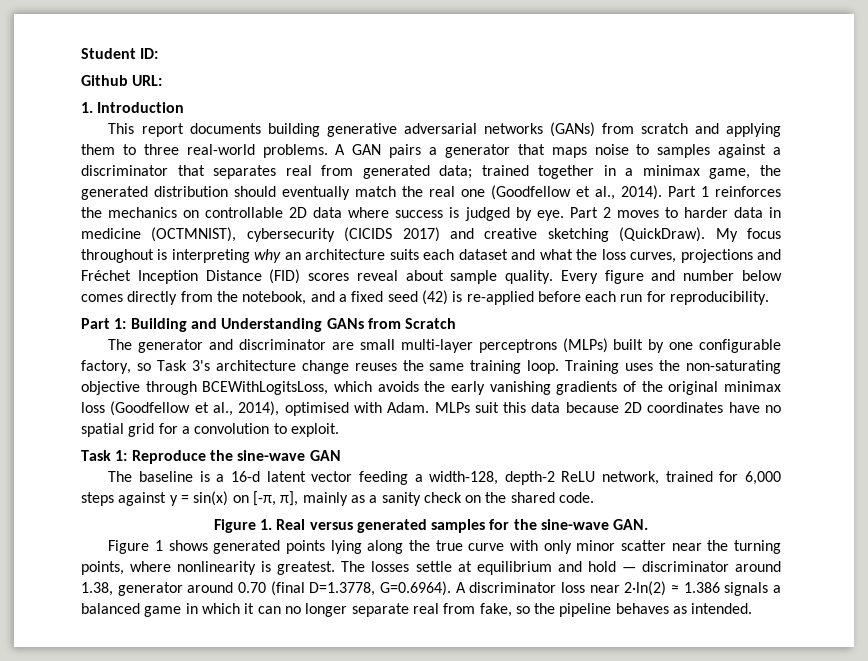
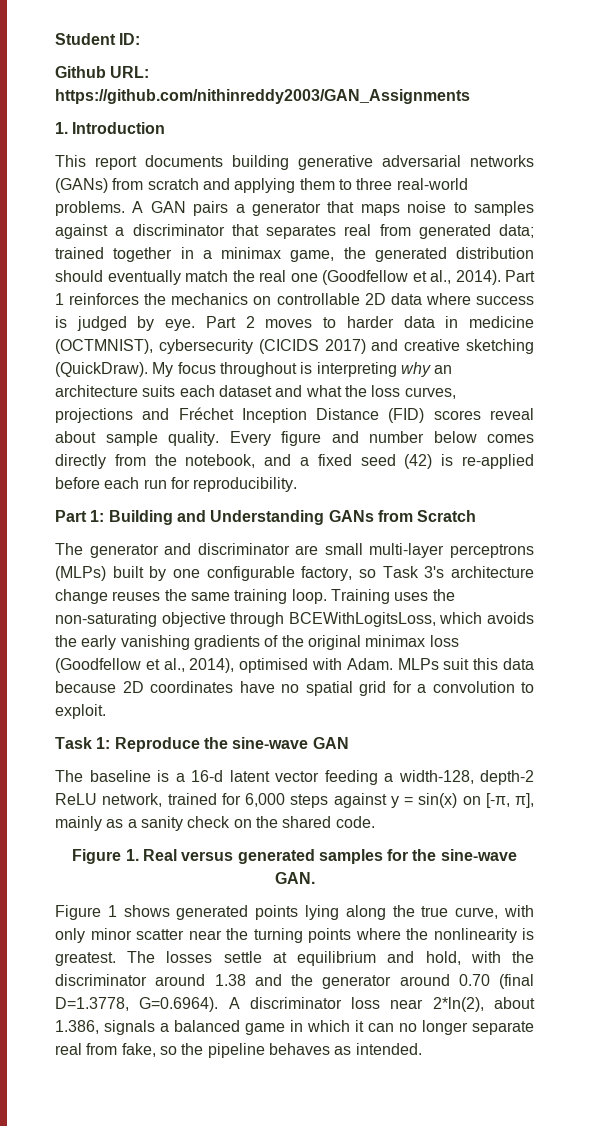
- Github URL:
+ Github URL: https://github.com/nithinreddy2003/GAN_Assignments
- Figure 1 shows generated points lying along the true curve with only minor scatter near the turning points, where nonlinearity is greatest.
+ Figure 1 shows generated points lying along the true curve, with only minor scatter near the turning points where the nonlinearity is greatest.
- The losses settle at equilibrium and hold — discriminator around 1.38, generator around 0.70 (final D=1.3778, G=0.6964). A discriminator loss near 2·ln(2) ≈ 1.386 signals a balanced game in which it can no longer separate real from fake, so the pipeline behaves as intended.
+ The losses settle at equilibrium and hold, with the discriminator around 1.38 and the generator around 0.70 (final D=1.3778, G=0.6964). A discriminator loss near 2*ln(2), about 1.386, signals a balanced game in which it can no longer separate real from fake, so the pipeline behaves as intended.

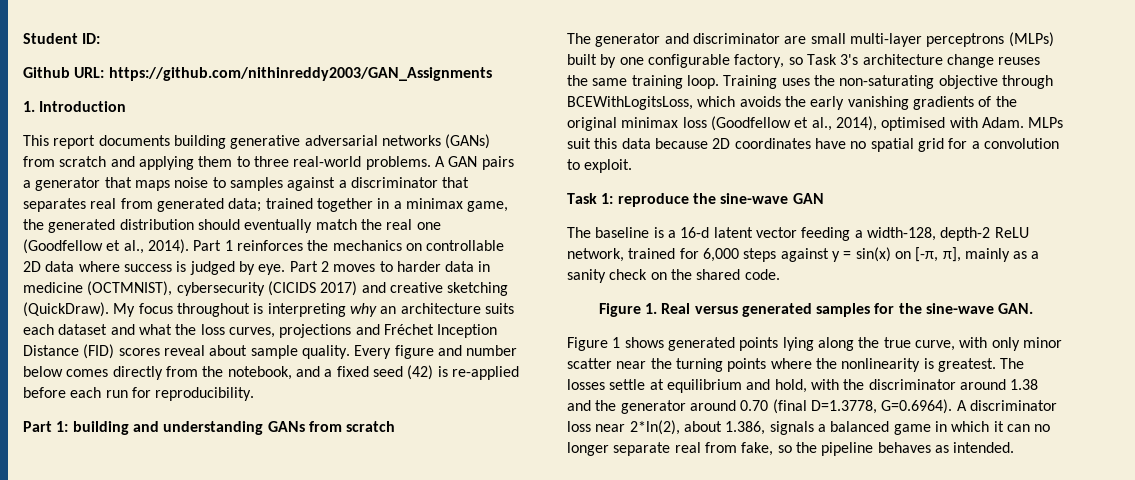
- Part 1: Building and Understanding GANs from Scratch
+ Part 1: building and understanding GANs from scratch
- Task 1: Reproduce the sine-wave GAN
+ Task 1: reproduce the sine-wave GAN

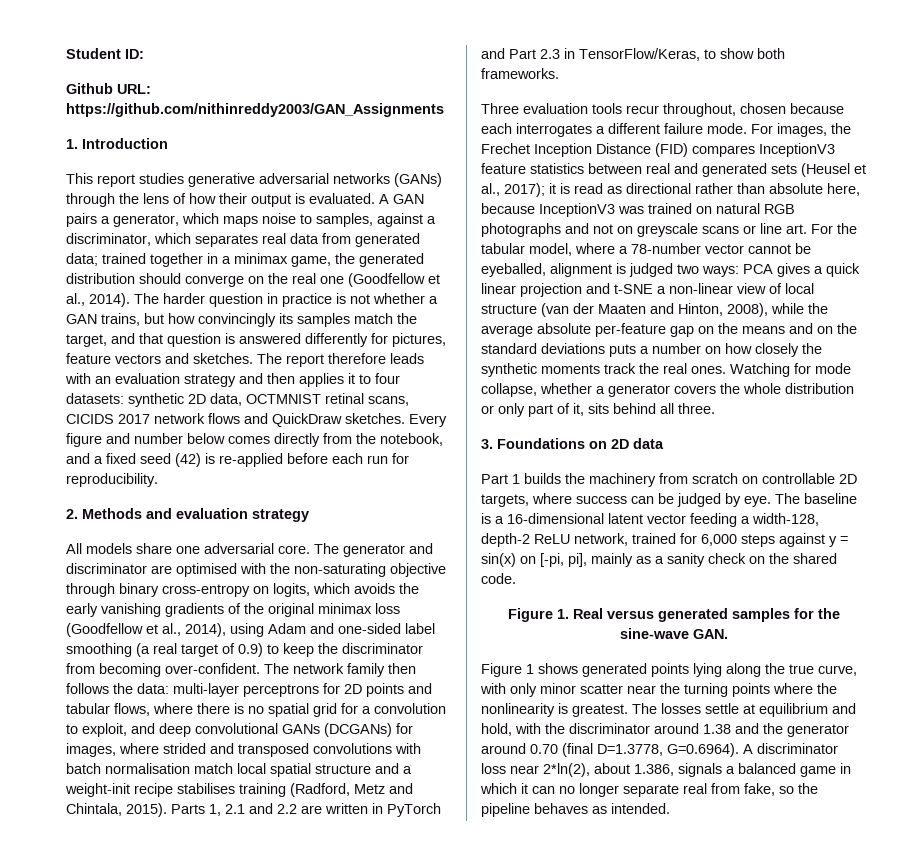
- This report documents building generative adversarial networks (GANs) from scratch and applying them to three real-world problems.
+ This report studies generative adversarial networks (GANs) through the lens of how their output is evaluated.
- A GAN pairs a generator that maps noise to samples against a discriminator that separates real from generated data; trained together in a minimax game, the generated distribution should eventually match the real one (Goodfellow et al., 2014).
+ A GAN pairs a generator, which maps noise to samples, against a discriminator, which separates real data from generated data; trained together in a minimax game, the generated distribution should converge on the real one (Goodfellow et al., 2014).
- Part 1 reinforces the mechanics on controllable 2D data where success is judged by eye. Part 2 moves to harder data in medicine (OCTMNIST), cybersecurity (CICIDS 2017) and creative sketching (QuickDraw). My focus throughout is interpreting why an architecture suits each dataset and what the loss curves, projections and Fréchet Inception Distance (FID) scores reveal about sample quality.
+ The harder question in practice is not whether a GAN trains, but how convincingly its samples match the target, and that question is answered differently for pictures, feature vectors and sketches. The report therefore leads with an evaluation strategy and then applies it to four datasets: synthetic 2D data, OCTMNIST retinal scans, CICIDS 2017 network flows and QuickDraw sketches.
- Part 1: building and understanding GANs from scratch
- The generator and discriminator are small multi-layer perceptrons (MLPs) built by one configurable factory, so Task 3's architecture change reuses the same training loop. Training uses the non-saturating objective through BCEWithLogitsLoss, which avoids the early vanishing gradients of the original minimax loss (Goodfellow et al., 2014), optimised with Adam. MLPs suit this data because 2D coordinates have no spatial grid for a convolution to exploit.
- Task 1: reproduce the sine-wave GAN
- The baseline is a 16-d latent vector feeding a width-128, depth-2 ReLU network, trained for 6,000 steps against y = sin(x) on [-π, π], mainly as a sanity check on the shared code.
+ 2. Methods and evaluation strategy
+ All models share one adversarial core. The generator and discriminator are optimised with the non-saturating objective through binary cross-entropy on logits, which avoids the early vanishing gradients of the original minimax loss (Goodfellow et al., 2014), using Adam and one-sided label smoothing (a real target of 0.9) to keep the discriminator from becoming over-confident. The network family then follows the data: multi-layer perceptrons for 2D points and tabular flows, where there is no spatial grid for a convolution to exploit, and deep convolutional GANs (DCGANs) for images, where strided and transposed convolutions with batch normalisation match local spatial structure and a weight-init recipe stabilises training (Radford, Metz and Chintala, 2015). Parts 1, 2.1 and 2.2 are written in PyTorch and Part 2.3 in TensorFlow/Keras, to show both frameworks.
+ Three evaluation tools recur throughout, chosen because each interrogates a different failure mode. For images, the Frechet Inception Distance (FID) compares InceptionV3 feature statistics between real and generated sets (Heusel et al., 2017); it is read as directional rather than absolute here, because InceptionV3 was trained on natural RGB photographs and not on greyscale scans or line art. For the tabular model, where a 78-number vector cannot be eyeballed, alignment is judged two ways: PCA gives a quick linear projection and t-SNE a non-linear view of local structure (van der Maaten and Hinton, 2008), while the average absolute per-feature gap on the means and on the standard deviations puts a number on how closely the synthetic moments track the real ones. Watching for mode collapse, whether a generator covers the whole distribution or only part of it, sits behind all three.
+ 3. Foundations on 2D data
+ Part 1 builds the machinery from scratch on controllable 2D targets, where success can be judged by eye. The baseline is a 16-dimensional latent vector feeding a width-128, depth-2 ReLU network, trained for 6,000 steps against y = sin(x) on [-pi, pi], mainly as a sanity check on the shared code.

